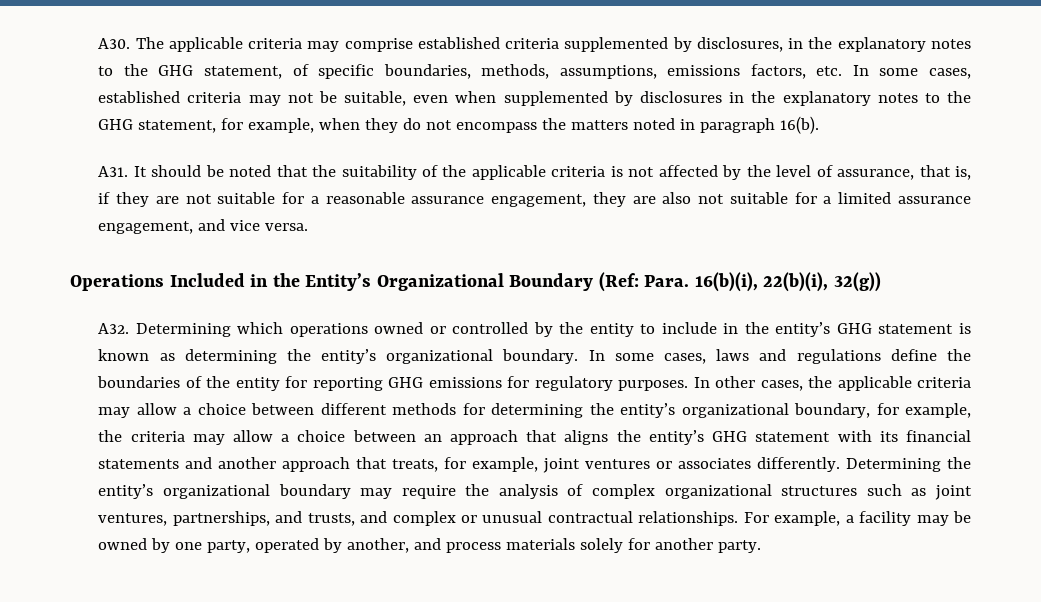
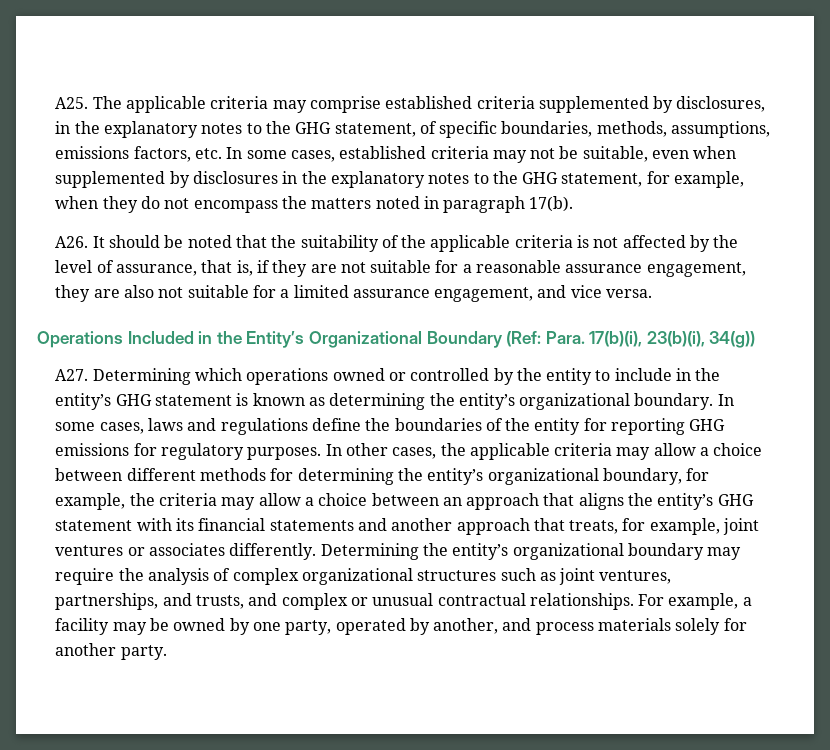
- A30. The applicable criteria may comprise established criteria supplemented by disclosures, in the explanatory notes to the GHG statement, of specific boundaries, methods, assumptions, emissions factors, etc. In some cases, established criteria may not be suitable, even when supplemented by disclosures in the explanatory notes to the GHG statement, for example, when they do not encompass the matters noted in paragraph 16(b).
- A31. It should be noted that the suitability of the applicable criteria is not affected by the level of assurance, that is, if they are not suitable for a reasonable assurance engagement, they are also not suitable for a limited assurance engagement, and vice versa.
+ A25. The applicable criteria may comprise established criteria supplemented by disclosures, in the explanatory notes to the GHG statement, of specific boundaries, methods, assumptions, emissions factors, etc. In some cases, established criteria may not be suitable, even when supplemented by disclosures in the explanatory notes to the GHG statement, for example, when they do not encompass the matters noted in paragraph 17(b).
+ A26. It should be noted that the suitability of the applicable criteria is not affected by the level of assurance, that is, if they are not suitable for a reasonable assurance engagement, they are also not suitable for a limited assurance engagement, and vice versa.
- Operations Included in the Entity’s Organizational Boundary (Ref: Para. 16(b)(i), 22(b)(i), 32(g))
- A32. Determining which operations owned or controlled by the entity to include in the entity’s GHG statement is known as determining the entity’s organizational boundary.
+ Operations Included in the Entity’s Organizational Boundary (Ref: Para. 17(b)(i), 23(b)(i), 34(g))
+ A27. Determining which operations owned or controlled by the entity to include in the entity’s GHG statement is known as determining the entity’s organizational boundary.

